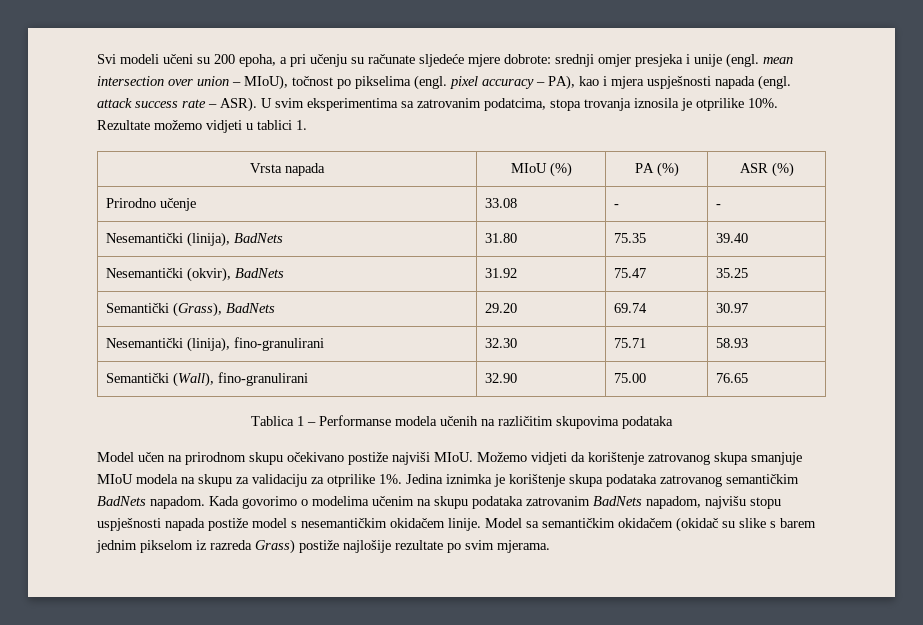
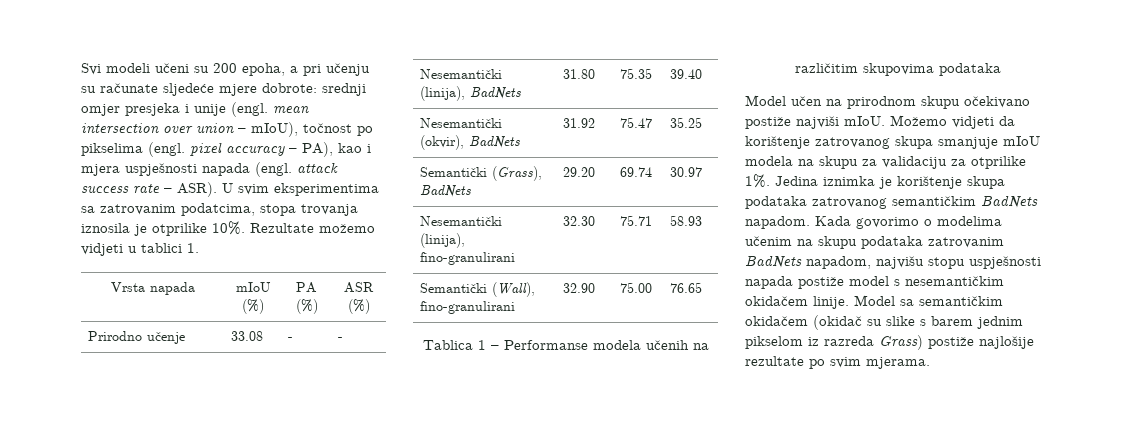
- Svi modeli učeni su 200 epoha, a pri učenju su računate sljedeće mjere dobrote: srednji omjer presjeka i unije (engl. mean intersection over union – MIoU), točnost po pikselima (engl. pixel accuracy – PA), kao i mjera uspješnosti napada (engl. attack success rate – ASR).
+ Svi modeli učeni su 200 epoha, a pri učenju su računate sljedeće mjere dobrote: srednji omjer presjeka i unije (engl. mean intersection over union – mIoU), točnost po pikselima (engl. pixel accuracy – PA), kao i mjera uspješnosti napada (engl. attack success rate – ASR).
- Vrsta napada | MIoU (%) | PA (%) | ASR (%)
+ Vrsta napada | mIoU (%) | PA (%) | ASR (%)
- Model učen na prirodnom skupu očekivano postiže najviši MIoU.
+ Model učen na prirodnom skupu očekivano postiže najviši mIoU.
- Možemo vidjeti da korištenje zatrovanog skupa smanjuje MIoU modela na skupu za validaciju za otprilike 1%.
+ Možemo vidjeti da korištenje zatrovanog skupa smanjuje mIoU modela na skupu za validaciju za otprilike 1%.

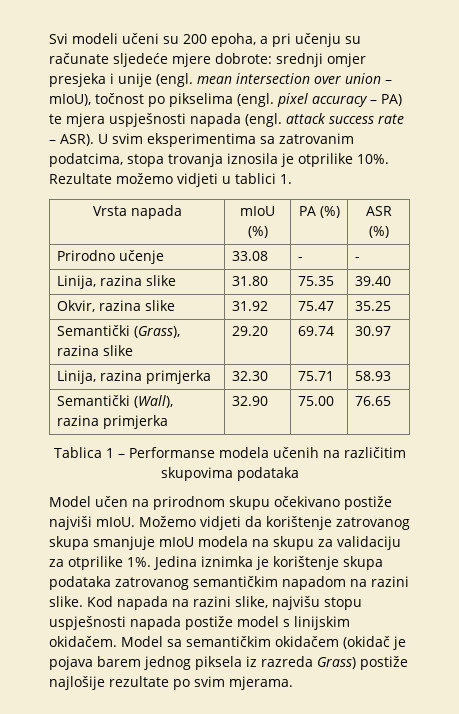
- Svi modeli učeni su 200 epoha, a pri učenju su računate sljedeće mjere dobrote: srednji omjer presjeka i unije (engl. mean intersection over union – mIoU), točnost po pikselima (engl. pixel accuracy – PA), kao i mjera uspješnosti napada (engl. attack success rate – ASR).
+ Svi modeli učeni su 200 epoha, a pri učenju su računate sljedeće mjere dobrote: srednji omjer presjeka i unije (engl. mean intersection over union – mIoU), točnost po pikselima (engl. pixel accuracy – PA) te mjera uspješnosti napada (engl. attack success rate – ASR).
- Nesemantički (linija), BadNets | 31.80 | 75.35 | 39.40
+ Linija, razina slike | 31.80 | 75.35 | 39.40
- Nesemantički (okvir), BadNets | 31.92 | 75.47 | 35.25
+ Okvir, razina slike | 31.92 | 75.47 | 35.25
- Semantički (Grass), BadNets | 29.20 | 69.74 | 30.97
+ Semantički (Grass), razina slike | 29.20 | 69.74 | 30.97
- Nesemantički (linija), fino-granulirani | 32.30 | 75.71 | 58.93
+ Linija, razina primjerka | 32.30 | 75.71 | 58.93
- Semantički (Wall), fino-granulirani | 32.90 | 75.00 | 76.65
+ Semantički (Wall), razina primjerka | 32.90 | 75.00 | 76.65
- Jedina iznimka je korištenje skupa podataka zatrovanog semantičkim BadNets napadom. Kada govorimo o modelima učenim na skupu podataka zatrovanim BadNets napadom, najvišu stopu uspješnosti napada postiže model s nesemantičkim okidačem linije.
+ Jedina iznimka je korištenje skupa podataka zatrovanog semantičkim napadom na razini slike. Kod napada na razini slike, najvišu stopu uspješnosti napada postiže model s linijskim okidačem.
- Model sa semantičkim okidačem (okidač su slike s barem jednim pikselom iz razreda Grass) postiže najlošije rezultate po svim mjerama.
+ Model sa semantičkim okidačem (okidač je pojava barem jednog piksela iz razreda Grass) postiže najlošije rezultate po svim mjerama.

